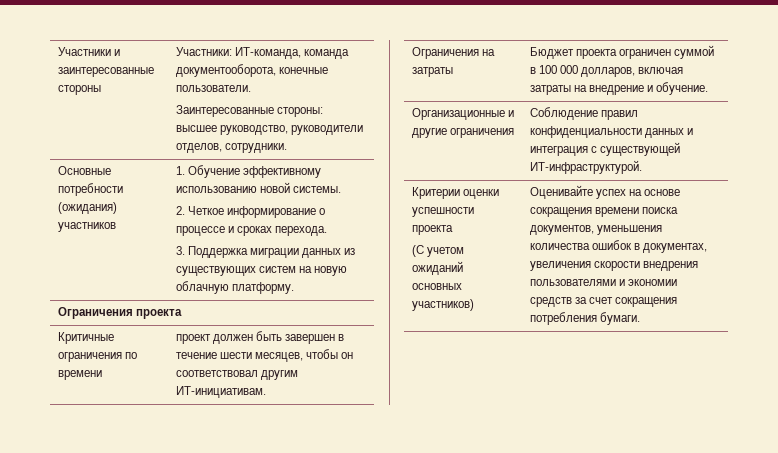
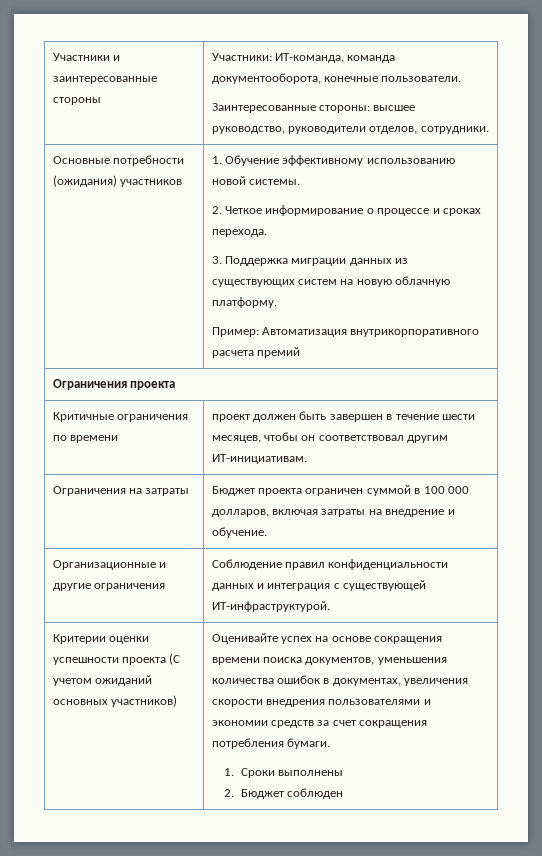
  Основные потребности (ожидания) участников | 1. Обучение эффективному использованию новой системы.
  2. Четкое информирование о процессе и сроках перехода.
  3. Поддержка миграции данных из существующих систем на новую облачную платформу.
+ Пример: Автоматизация внутрикорпоративного расчета премий
- Критерии оценки успешности проекта
- (С учетом ожиданий основных участников) | Оценивайте успех на основе сокращения времени поиска документов, уменьшения количества ошибок в документах, увеличения скорости внедрения пользователями и экономии средств за счет сокращения потребления бумаги.
+ Критерии оценки успешности проекта (С учетом ожиданий основных участников) | Оценивайте успех на основе сокращения времени поиска документов, уменьшения количества ошибок в документах, увеличения скорости внедрения пользователями и экономии средств за счет сокращения потребления бумаги.
+ 1. Сроки выполнены
+ 2. Бюджет соблюден

